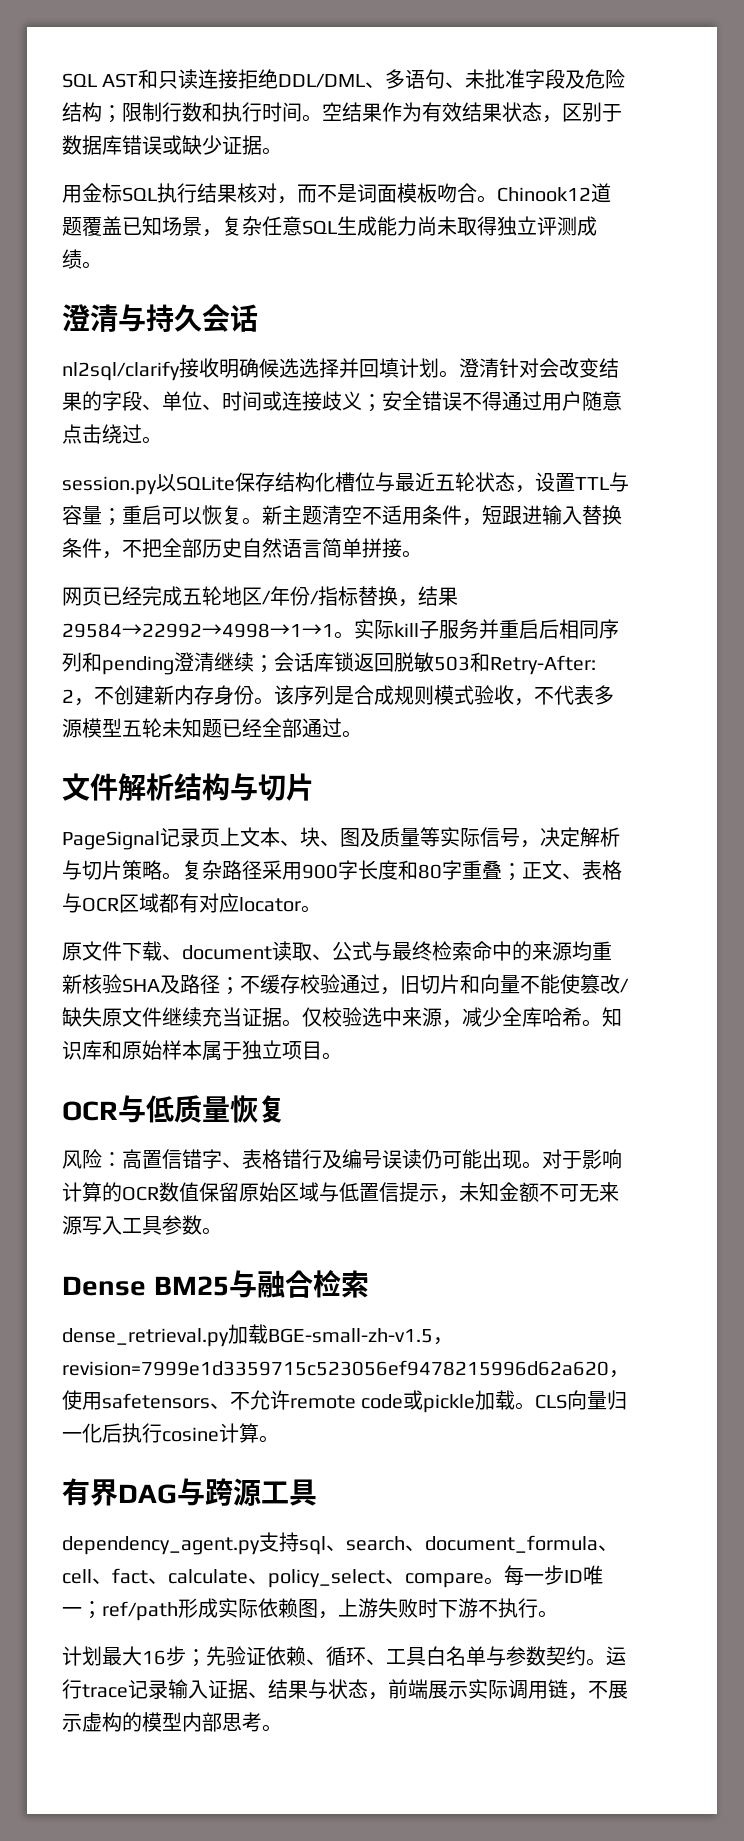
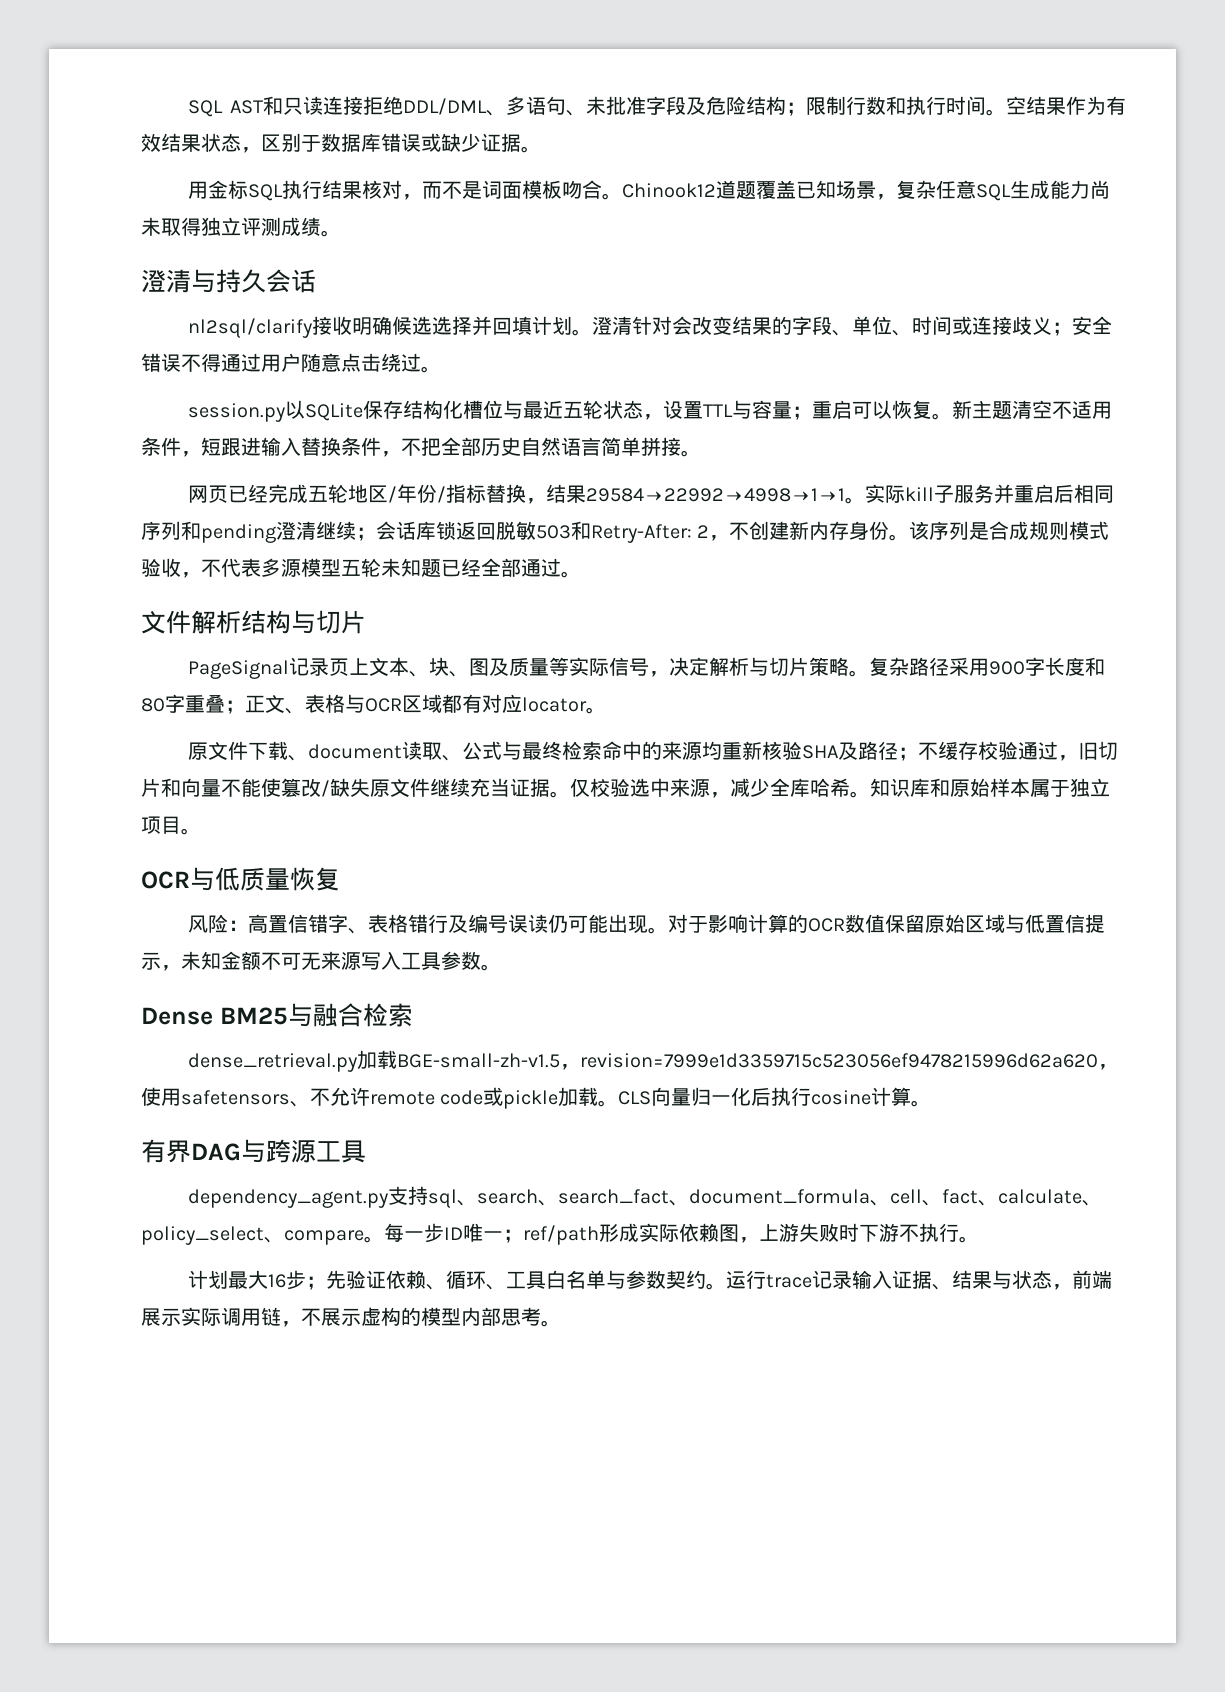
- dependency_agent.py支持sql、search、document_formula、cell、fact、calculate、policy_select、compare。
+ dependency_agent.py支持sql、search、search_fact、document_formula、cell、fact、calculate、policy_select、compare。

